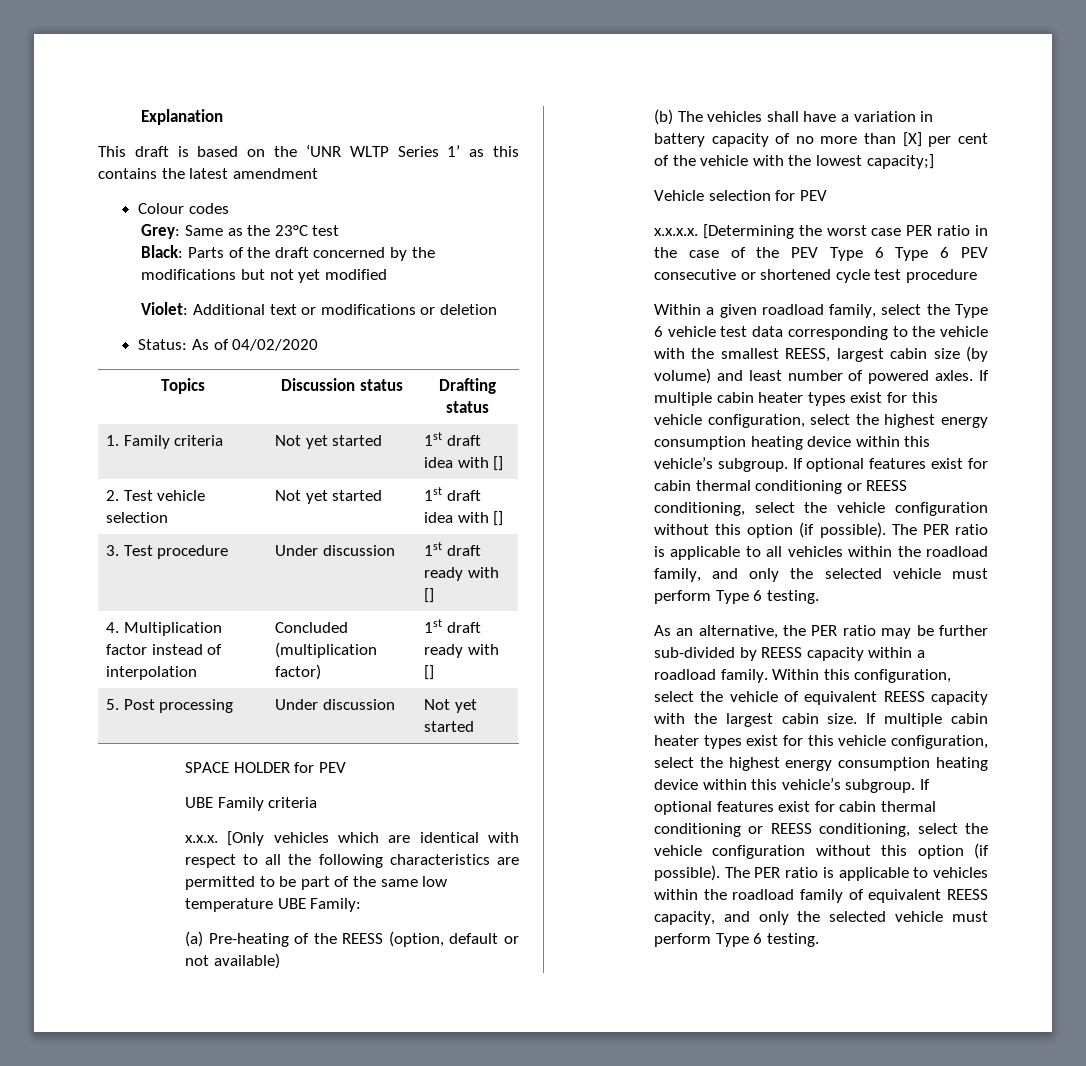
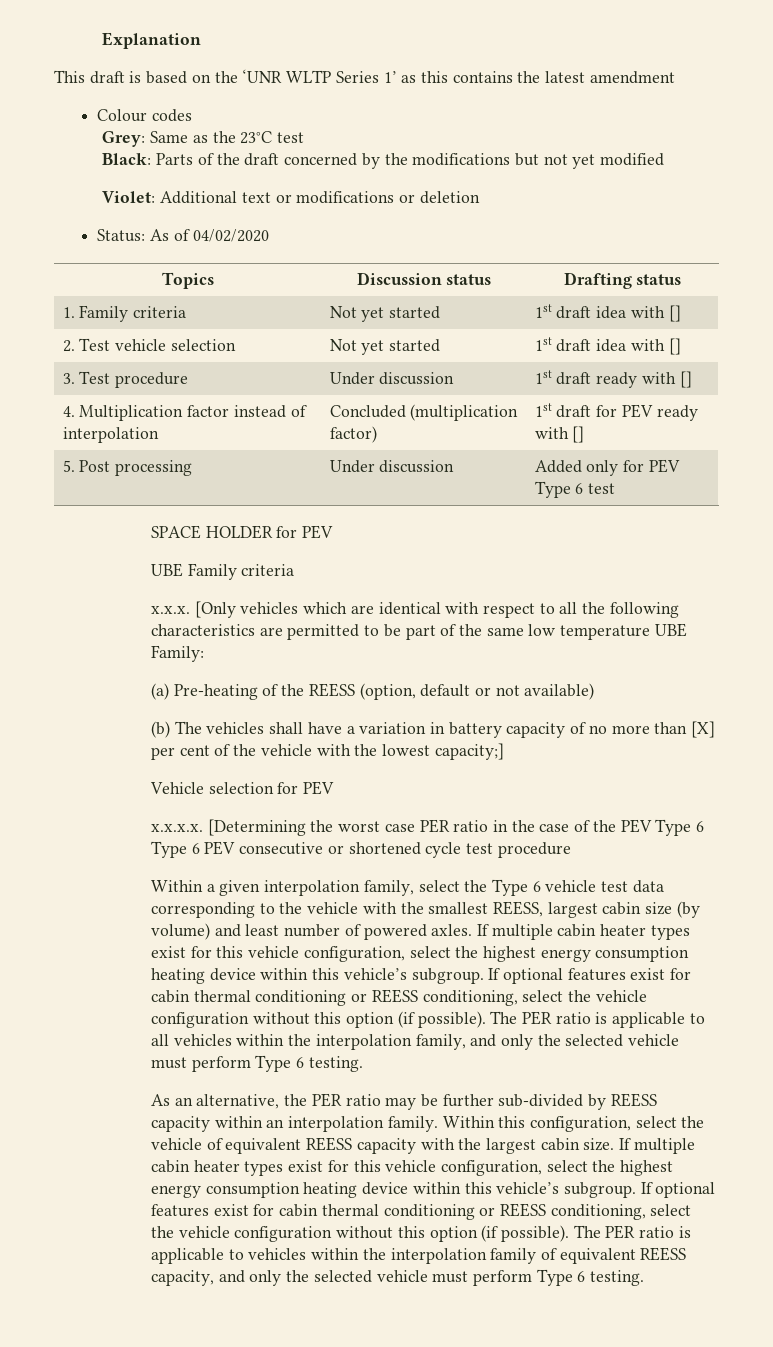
- 4. Multiplication factor instead of interpolation | Concluded (multiplication factor) | 1st draft ready with []
+ 4. Multiplication factor instead of interpolation | Concluded (multiplication factor) | 1st draft for PEV ready with []
- 5. Post processing | Under discussion | Not yet started
+ 5. Post processing | Under discussion | Added only for PEV Type 6 test
- Within a given roadload family, select the Type 6 vehicle test data corresponding to the vehicle with the smallest REESS, largest cabin size (by volume) and least number of powered axles.
+ Within a given interpolation family, select the Type 6 vehicle test data corresponding to the vehicle with the smallest REESS, largest cabin size (by volume) and least number of powered axles.
- The PER ratio is applicable to all vehicles within the roadload family, and only the selected vehicle must perform Type 6 testing.
+ The PER ratio is applicable to all vehicles within the interpolation family, and only the selected vehicle must perform Type 6 testing.
- As an alternative, the PER ratio may be further sub-divided by REESS capacity within a roadload family.
+ As an alternative, the PER ratio may be further sub-divided by REESS capacity within an interpolation family.
- The PER ratio is applicable to vehicles within the roadload family of equivalent REESS capacity, and only the selected vehicle must perform Type 6 testing.
+ The PER ratio is applicable to vehicles within the interpolation family of equivalent REESS capacity, and only the selected vehicle must perform Type 6 testing.

